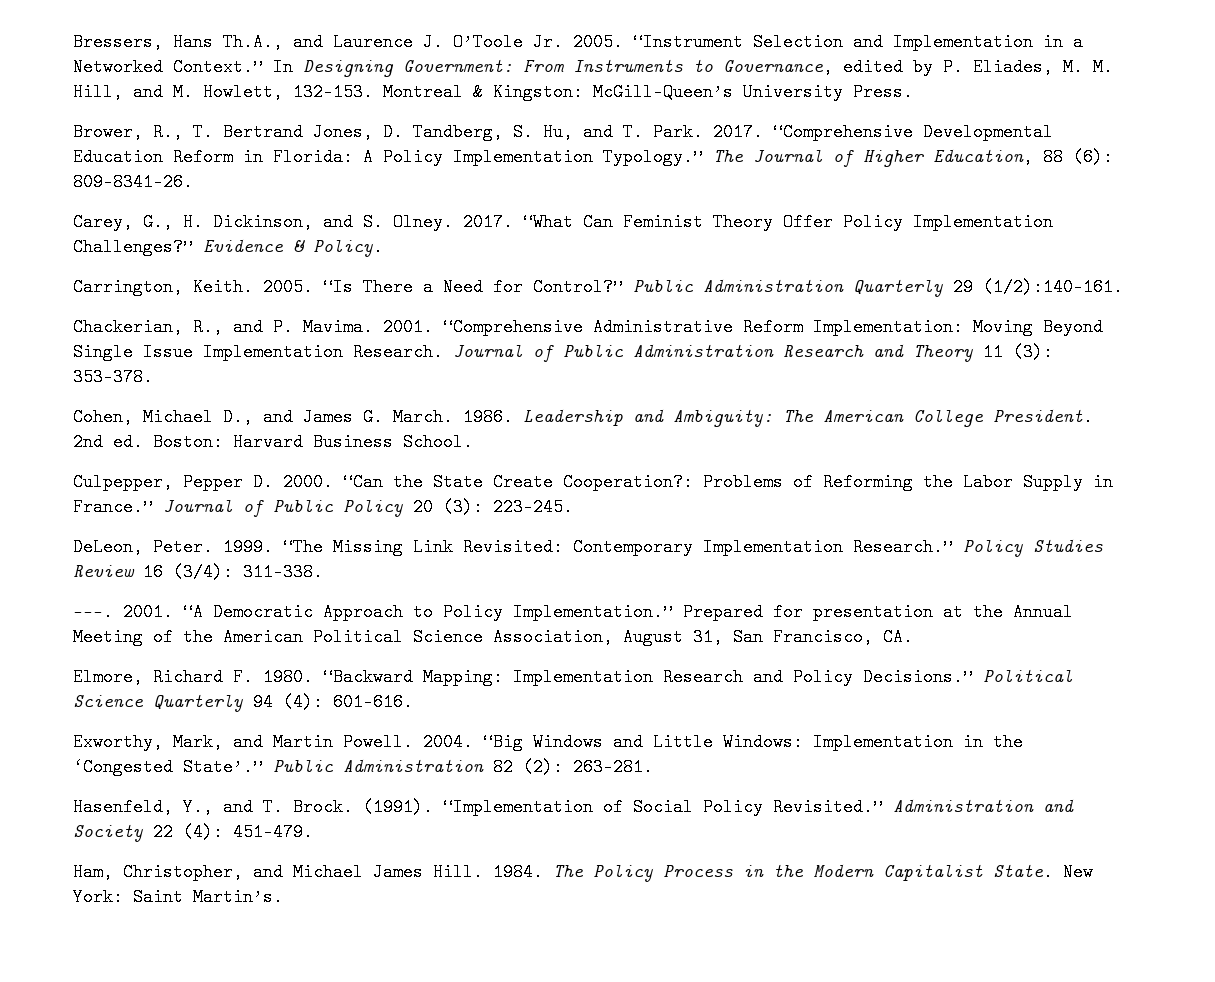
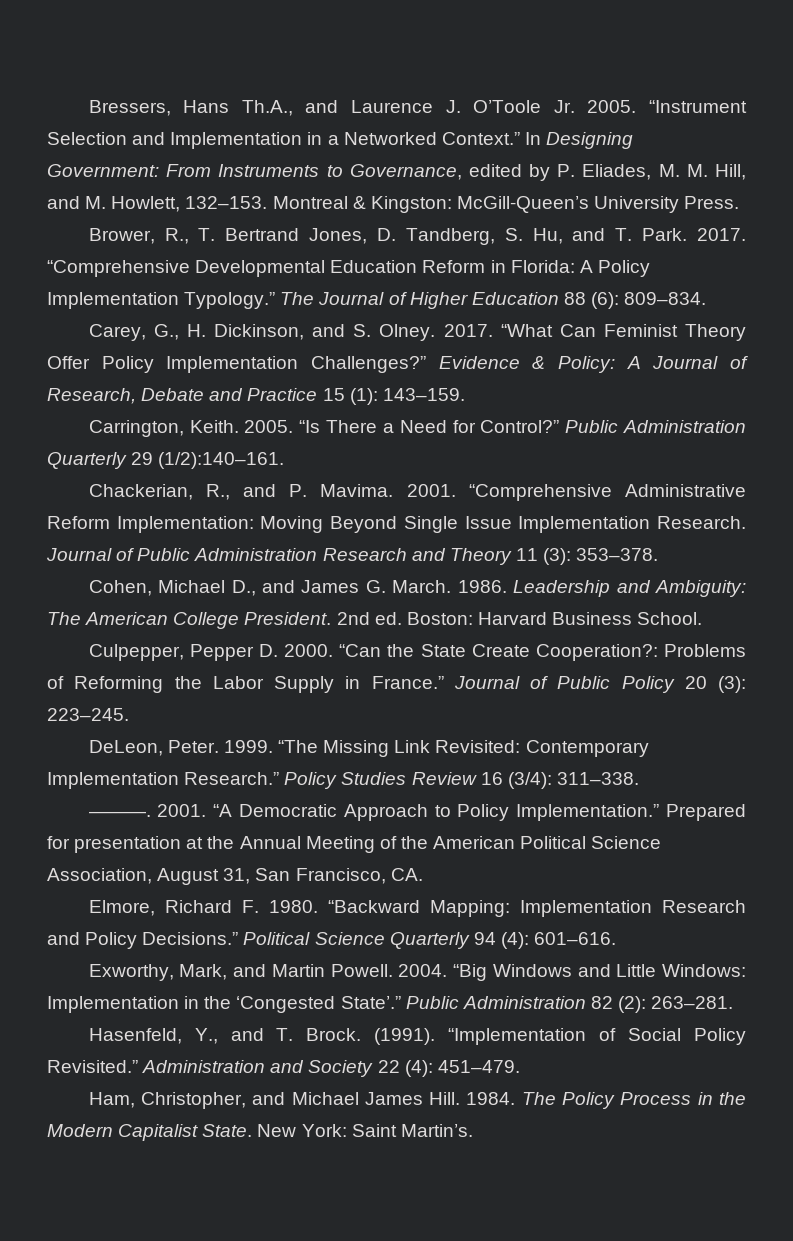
- The Journal of Higher Education, 88 (6): 809–8341-26.
+ The Journal of Higher Education 88 (6): 809–834.
- Evidence & Policy.
+ Evidence & Policy: A Journal of Research, Debate and Practice 15 (1): 143–159.

